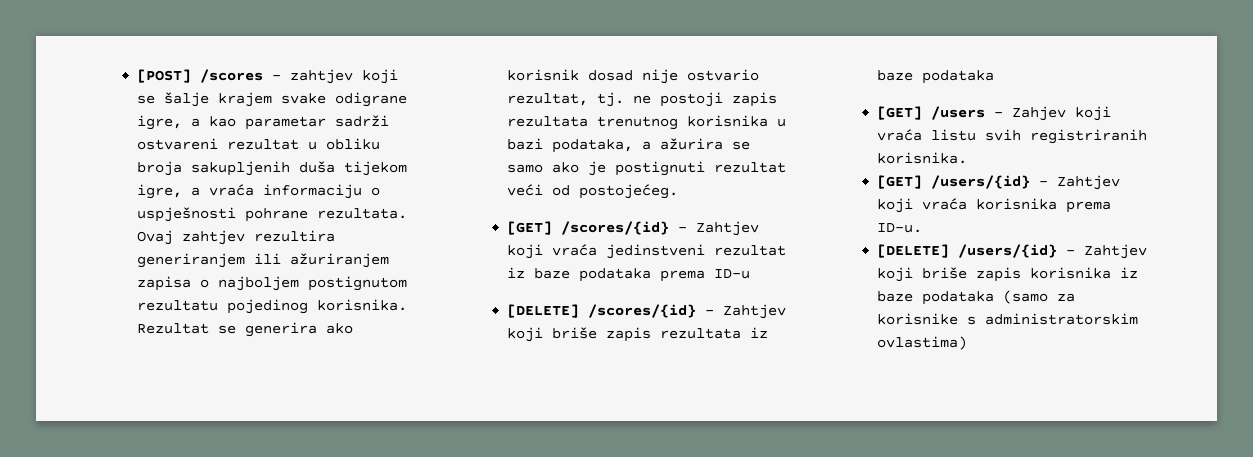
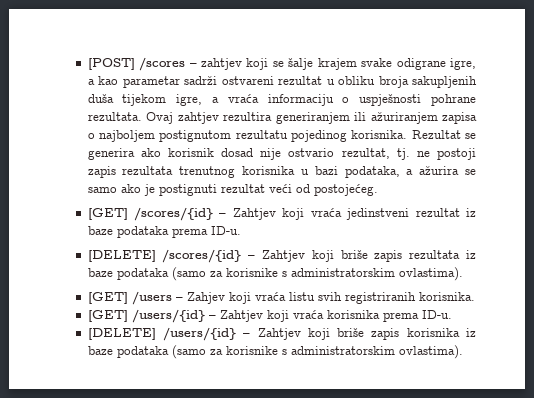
- [GET] /scores/{id} – Zahtjev koji vraća jedinstveni rezultat iz baze podataka prema ID-u
+ [GET] /scores/{id} – Zahtjev koji vraća jedinstveni rezultat iz baze podataka prema ID-u.
- [DELETE] /scores/{id} – Zahtjev koji briše zapis rezultata iz baze podataka
+ [DELETE] /scores/{id} – Zahtjev koji briše zapis rezultata iz baze podataka (samo za korisnike s administratorskim ovlastima).
- [DELETE] /users/{id} – Zahtjev koji briše zapis korisnika iz baze podataka (samo za korisnike s administratorskim ovlastima)
+ [DELETE] /users/{id} – Zahtjev koji briše zapis korisnika iz baze podataka (samo za korisnike s administratorskim ovlastima).

